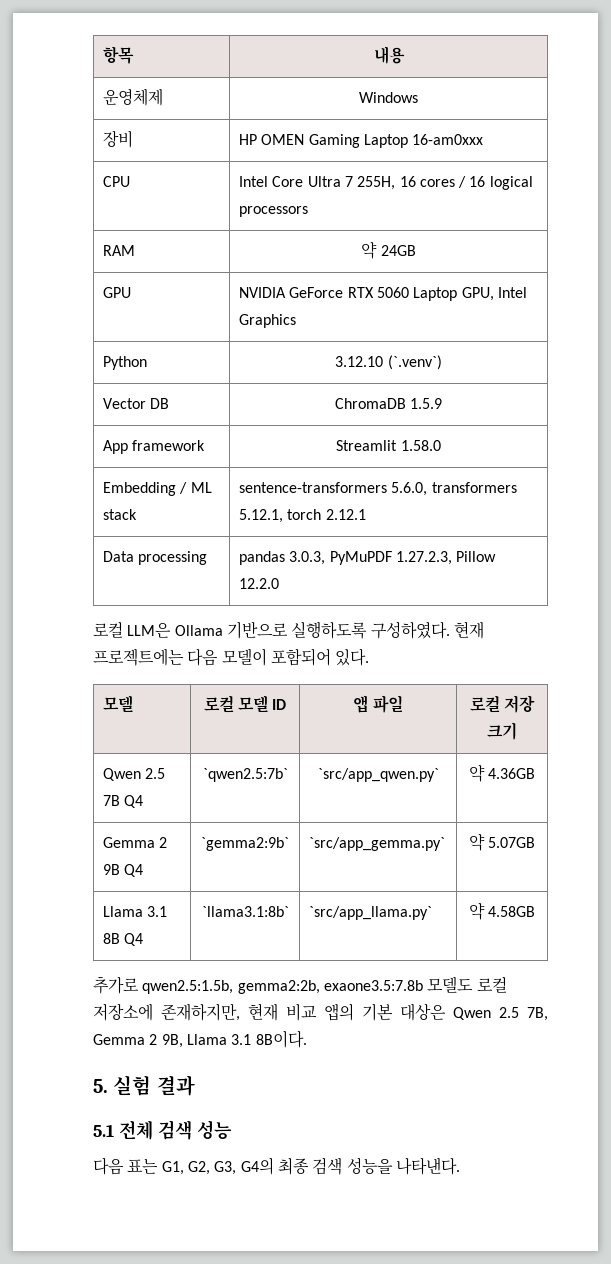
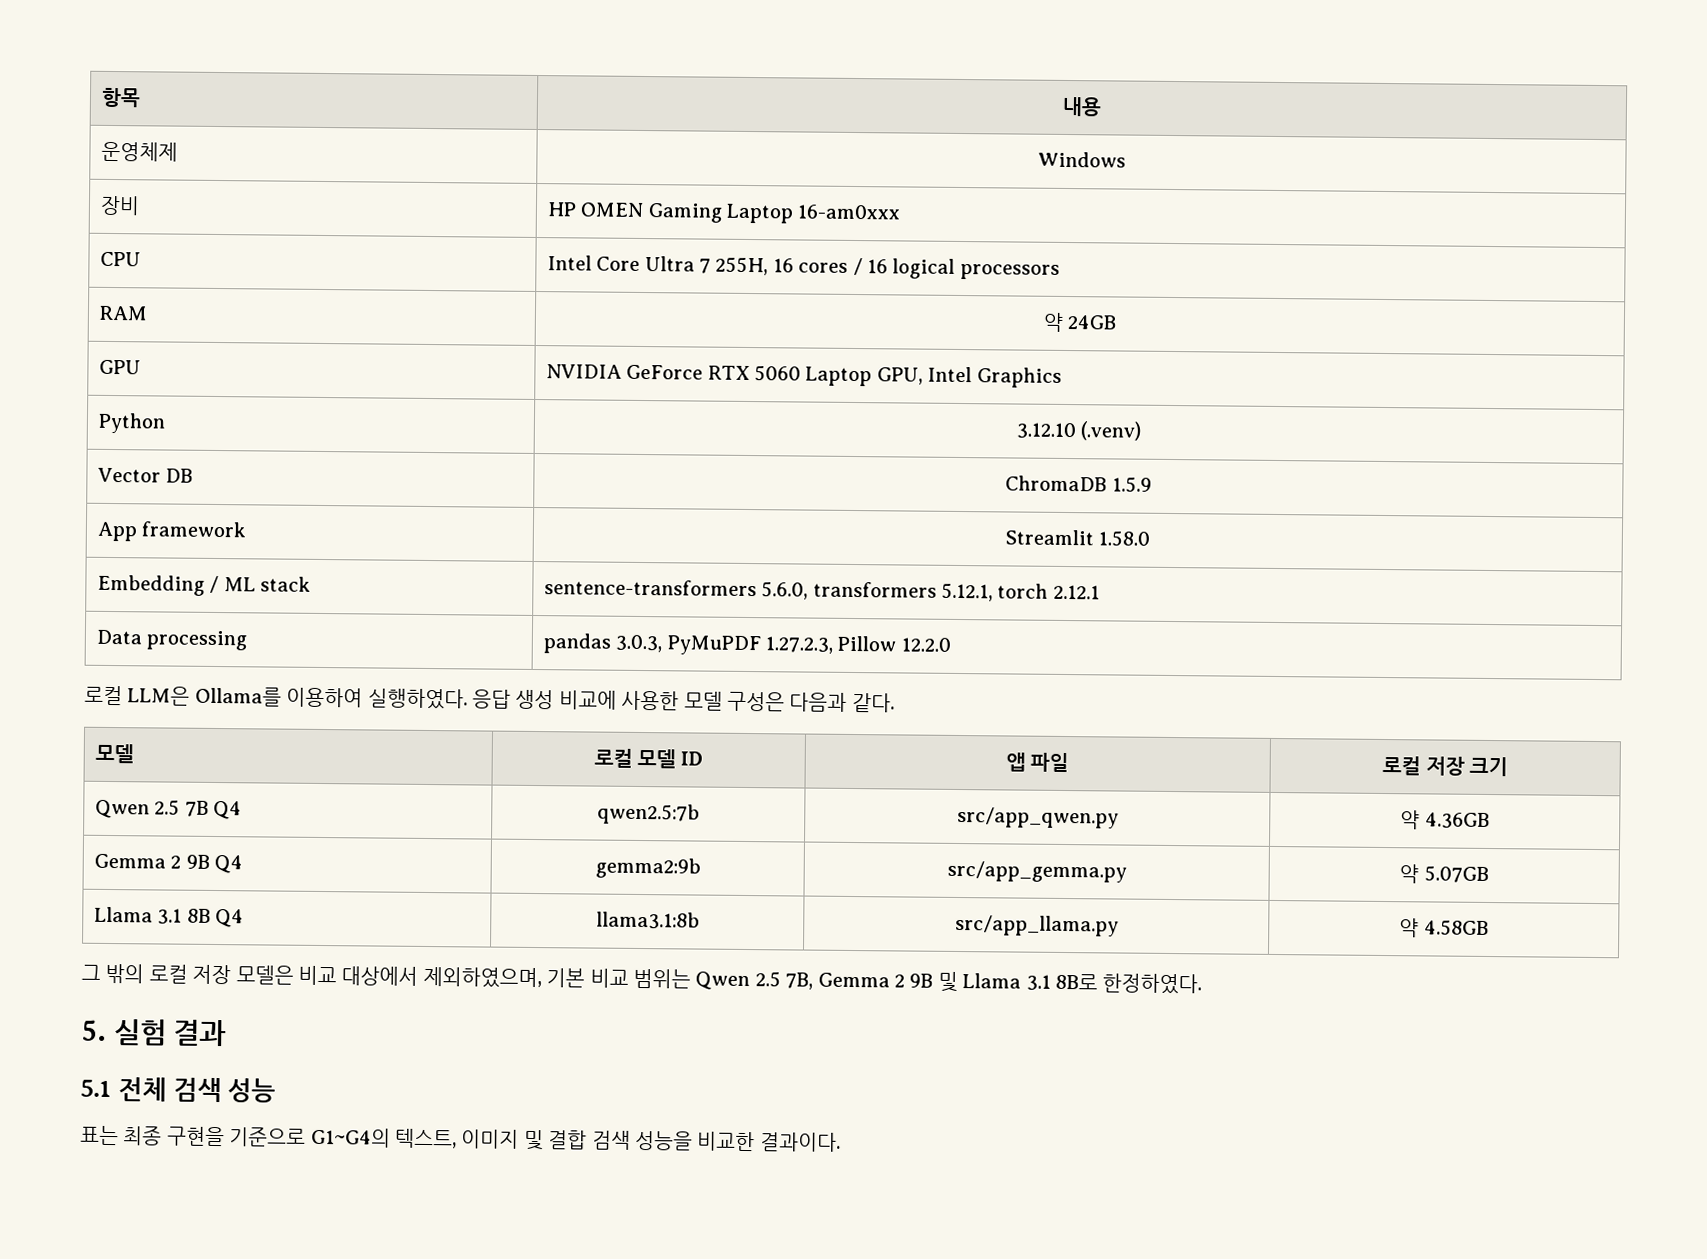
- Python | 3.12.10 (`.venv`)
+ Python | 3.12.10 (.venv)
- 로컬 LLM은 Ollama 기반으로 실행하도록 구성하였다. 현재 프로젝트에는 다음 모델이 포함되어 있다.
+ 로컬 LLM은 Ollama를 이용하여 실행하였다. 응답 생성 비교에 사용한 모델 구성은 다음과 같다.
- Qwen 2.5 7B Q4 | `qwen2.5:7b` | `src/app_qwen.py` | 약 4.36GB
+ Qwen 2.5 7B Q4 | qwen2.5:7b | src/app_qwen.py | 약 4.36GB
- Gemma 2 9B Q4 | `gemma2:9b` | `src/app_gemma.py` | 약 5.07GB
+ Gemma 2 9B Q4 | gemma2:9b | src/app_gemma.py | 약 5.07GB
- Llama 3.1 8B Q4 | `llama3.1:8b` | `src/app_llama.py` | 약 4.58GB
+ Llama 3.1 8B Q4 | llama3.1:8b | src/app_llama.py | 약 4.58GB
- 추가로 qwen2.5:1.5b, gemma2:2b, exaone3.5:7.8b 모델도 로컬 저장소에 존재하지만, 현재 비교 앱의 기본 대상은 Qwen 2.5 7B, Gemma 2 9B, Llama 3.1 8B이다.
+ 그 밖의 로컬 저장 모델은 비교 대상에서 제외하였으며, 기본 비교 범위는 Qwen 2.5 7B, Gemma 2 9B 및 Llama 3.1 8B로 한정하였다.
- 다음 표는 G1, G2, G3, G4의 최종 검색 성능을 나타낸다.
+ 표는 최종 구현을 기준으로 G1~G4의 텍스트, 이미지 및 결합 검색 성능을 비교한 결과이다.

